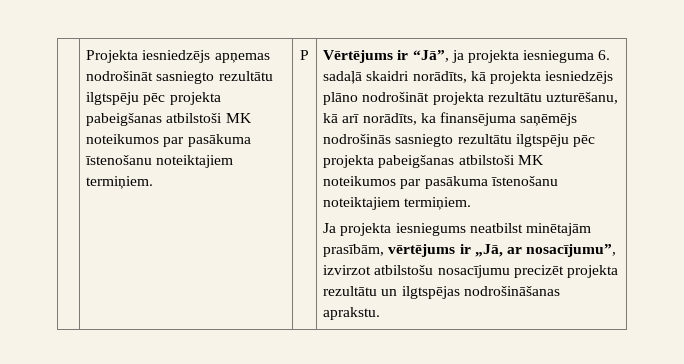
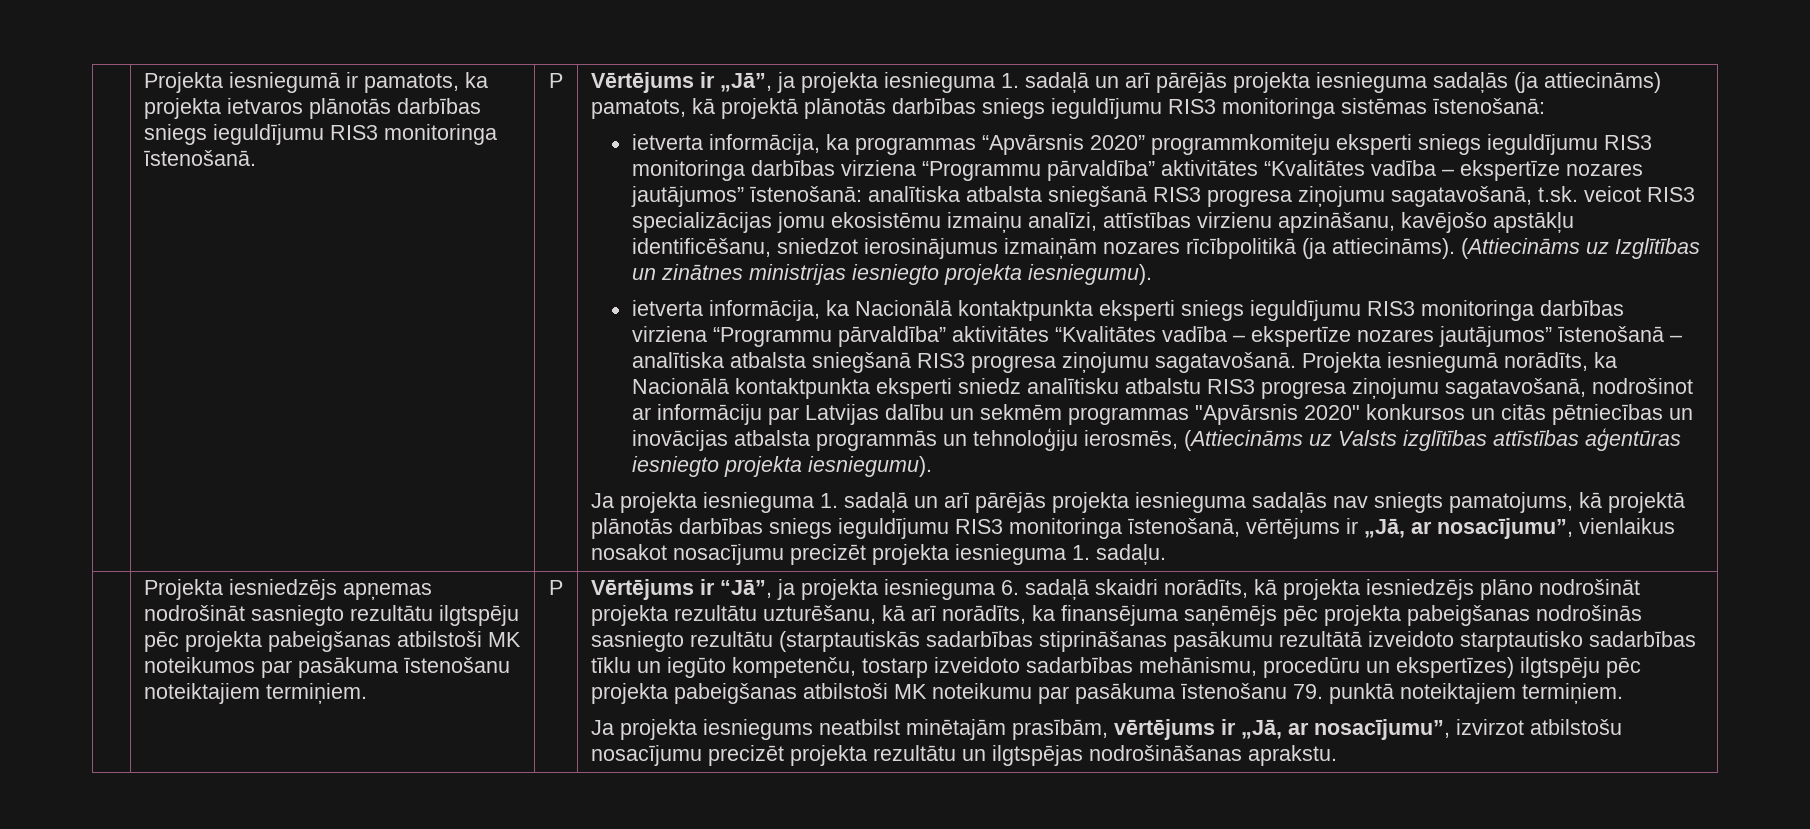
+ Projekta iesniegumā ir pamatots, ka projekta ietvaros plānotās darbības sniegs ieguldījumu RIS3 monitoringa īstenošanā. | P | Vērtējums ir „Jā”, ja projekta iesnieguma 1. sadaļā un arī pārējās projekta iesnieguma sadaļās (ja attiecināms) pamatots, kā projektā plānotās darbības sniegs ieguldījumu RIS3 monitoringa sistēmas īstenošanā:
+ ietverta informācija, ka programmas “Apvārsnis 2020” programmkomiteju eksperti sniegs ieguldījumu RIS3 monitoringa darbības virziena “Programmu pārvaldība” aktivitātes “Kvalitātes vadība – ekspertīze nozares jautājumos” īstenošanā: analītiska atbalsta sniegšanā RIS3 progresa ziņojumu sagatavošanā, t.sk. veicot RIS3 specializācijas jomu ekosistēmu izmaiņu analīzi, attīstības virzienu apzināšanu, kavējošo apstākļu identificēšanu, sniedzot ierosinājumus izmaiņām nozares rīcībpolitikā (ja attiecināms). (Attiecināms uz Izglītības un zinātnes ministrijas iesniegto projekta iesniegumu).
+ ietverta informācija, ka Nacionālā kontaktpunkta eksperti sniegs ieguldījumu RIS3 monitoringa darbības virziena “Programmu pārvaldība” aktivitātes “Kvalitātes vadība – ekspertīze nozares jautājumos” īstenošanā – analītiska atbalsta sniegšanā RIS3 progresa ziņojumu sagatavošanā. Projekta iesniegumā norādīts, ka Nacionālā kontaktpunkta eksperti sniedz analītisku atbalstu RIS3 progresa ziņojumu sagatavošanā, nodrošinot ar informāciju par Latvijas dalību un sekmēm programmas "Apvārsnis 2020" konkursos un citās pētniecības un inovācijas atbalsta programmās un tehnoloģiju ierosmēs, (Attiecināms uz Valsts izglītības attīstības aģentūras iesniegto projekta iesniegumu).
+ Ja projekta iesnieguma 1. sadaļā un arī pārējās projekta iesnieguma sadaļās nav sniegts pamatojums, kā projektā plānotās darbības sniegs ieguldījumu RIS3 monitoringa īstenošanā, vērtējums ir „Jā, ar nosacījumu”, vienlaikus nosakot nosacījumu precizēt projekta iesnieguma 1. sadaļu.
- Vērtējums ir “Jā”, ja projekta iesnieguma 6. sadaļā skaidri norādīts, kā projekta iesniedzējs plāno nodrošināt projekta rezultātu uzturēšanu, kā arī norādīts, ka finansējuma saņēmējs nodrošinās sasniegto rezultātu ilgtspēju pēc projekta pabeigšanas atbilstoši MK noteikumos par pasākuma īstenošanu noteiktajiem termiņiem.
+ Vērtējums ir “Jā”, ja projekta iesnieguma 6. sadaļā skaidri norādīts, kā projekta iesniedzējs plāno nodrošināt projekta rezultātu uzturēšanu, kā arī norādīts, ka finansējuma saņēmējs pēc projekta pabeigšanas nodrošinās sasniegto rezultātu (starptautiskās sadarbības stiprināšanas pasākumu rezultātā izveidoto starptautisko sadarbības tīklu un iegūto kompetenču, tostarp izveidoto sadarbības mehānismu, procedūru un ekspertīzes) ilgtspēju pēc projekta pabeigšanas atbilstoši MK noteikumu par pasākuma īstenošanu 79. punktā noteiktajiem termiņiem.

